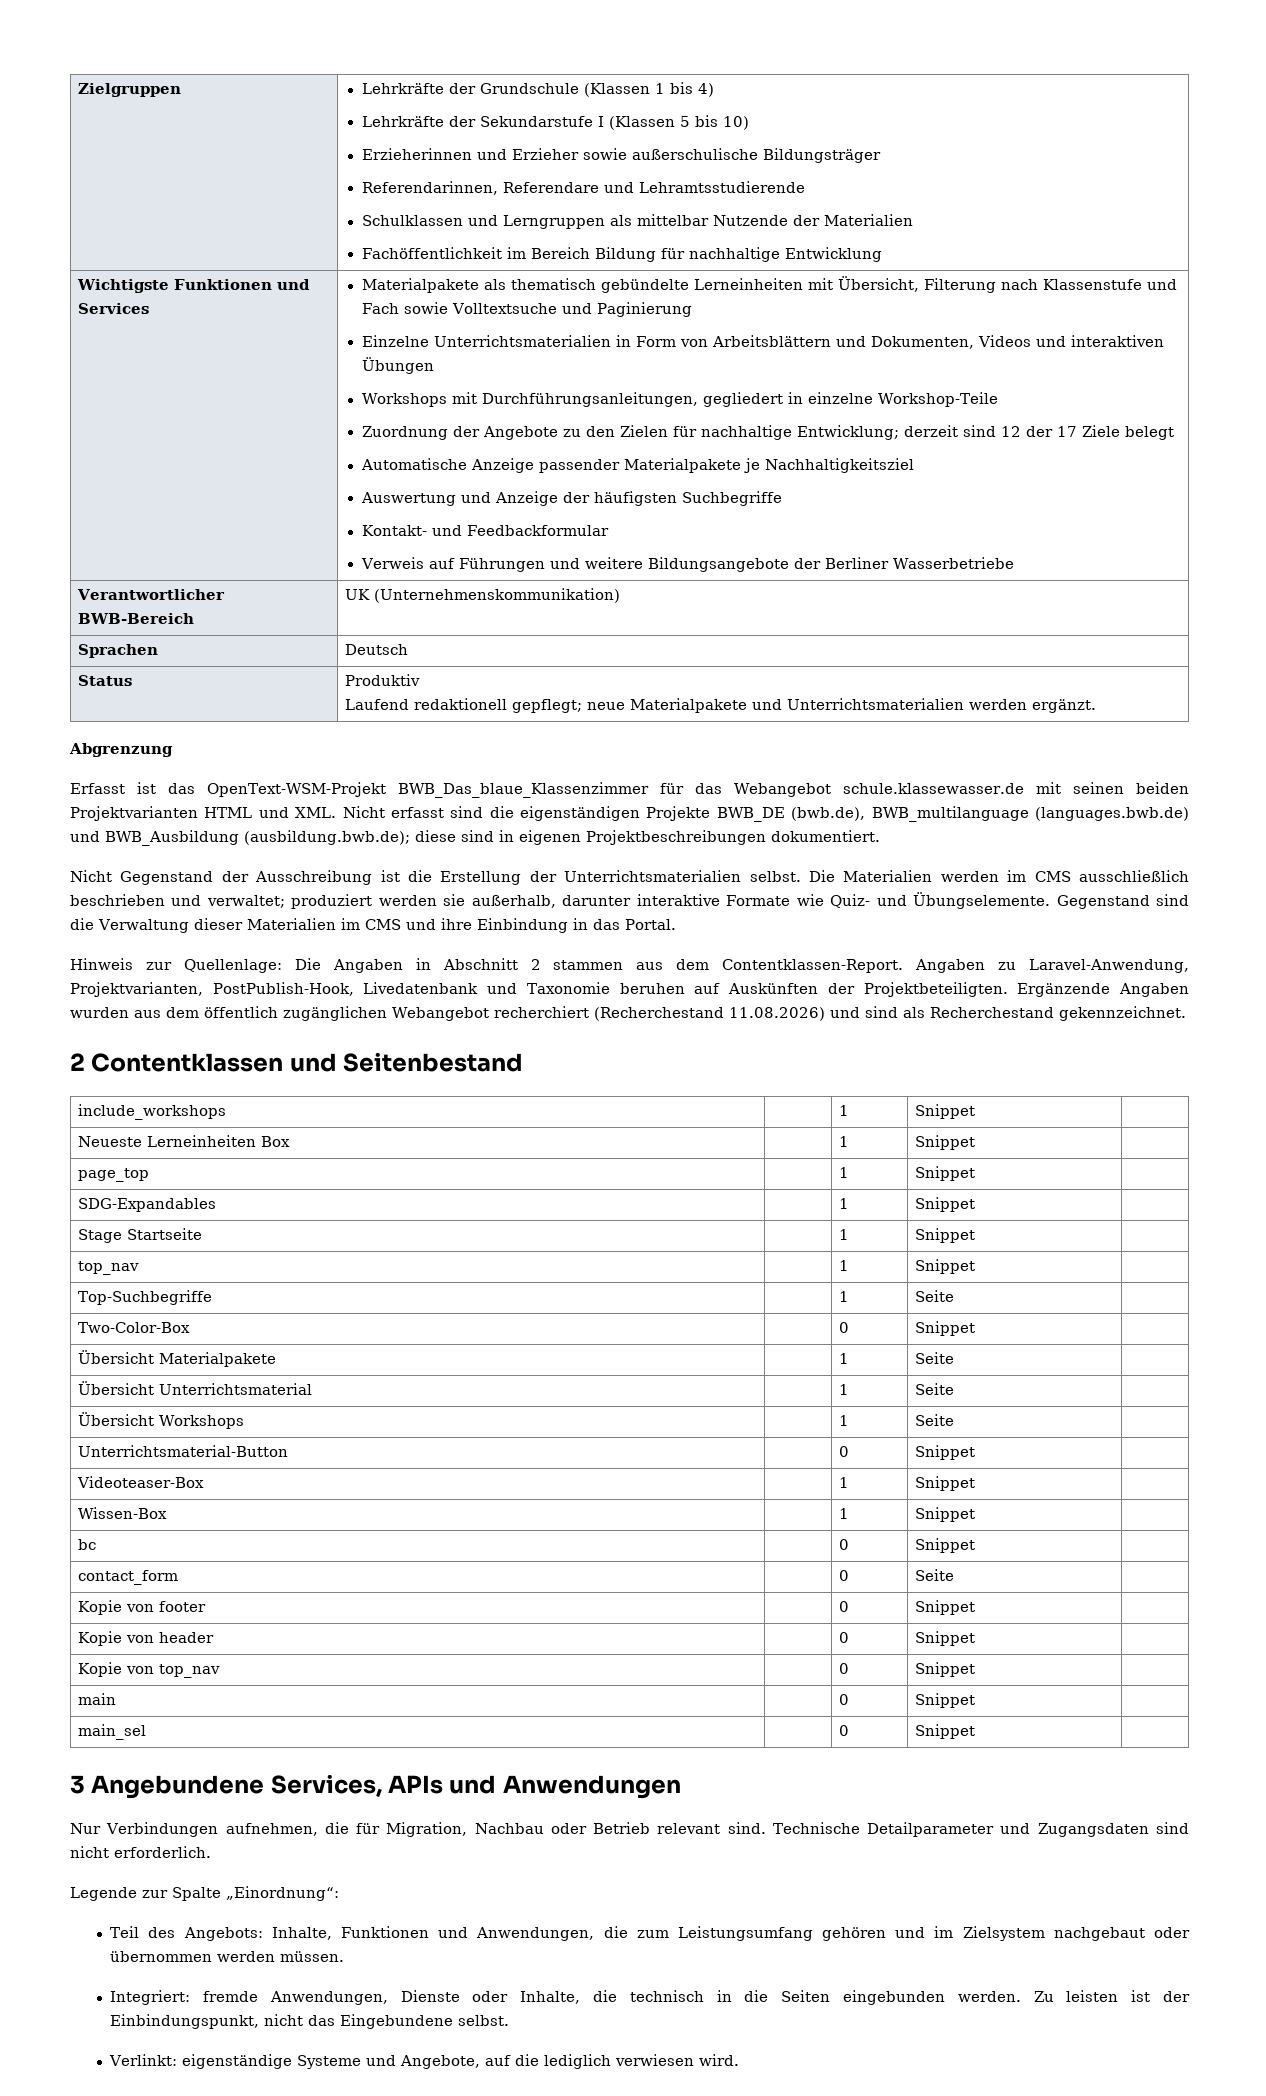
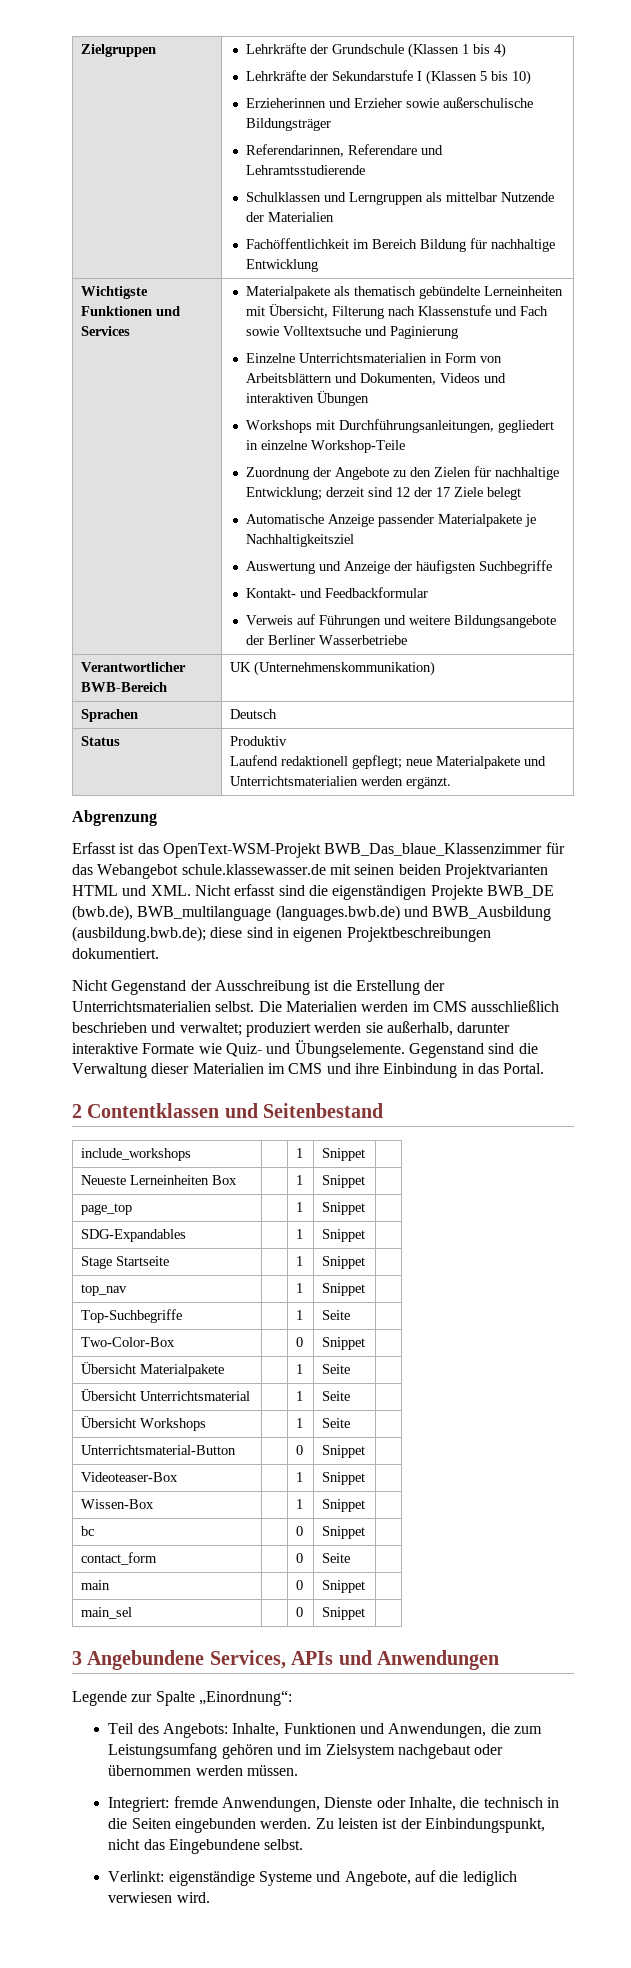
- Hinweis zur Quellenlage: Die Angaben in Abschnitt 2 stammen aus dem Contentklassen-Report. Angaben zu Laravel-Anwendung, Projektvarianten, PostPublish-Hook, Livedatenbank und Taxonomie beruhen auf Auskünften der Projektbeteiligten. Ergänzende Angaben wurden aus dem öffentlich zugänglichen Webangebot recherchiert (Recherchestand 11.08.2026) und sind als Recherchestand gekennzeichnet.
- Kopie von footer | | 0 | Snippet |
- Kopie von header | | 0 | Snippet |
- Kopie von top_nav | | 0 | Snippet |
- Nur Verbindungen aufnehmen, die für Migration, Nachbau oder Betrieb relevant sind. Technische Detailparameter und Zugangsdaten sind nicht erforderlich.

